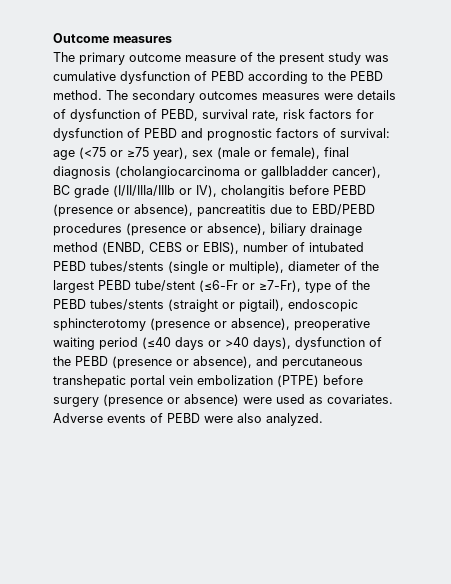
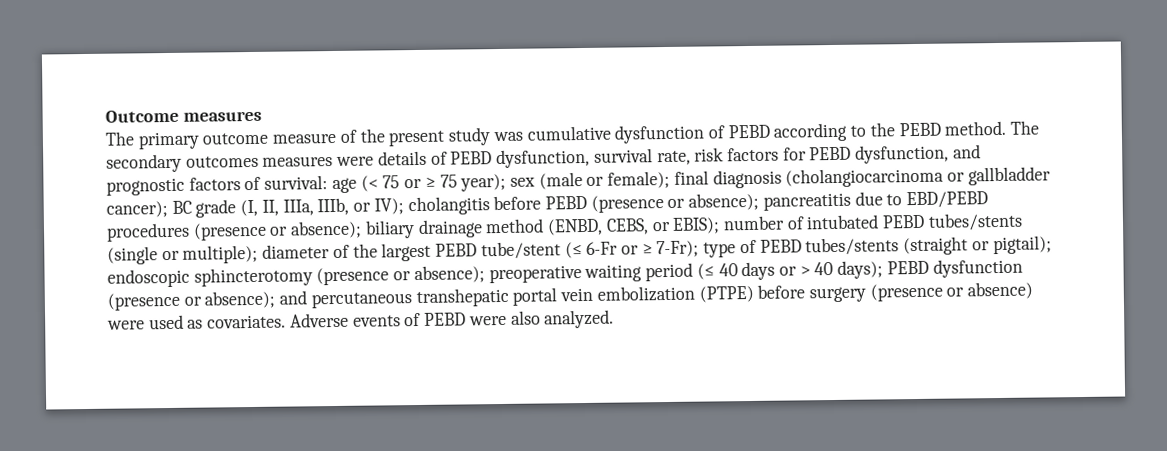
- The secondary outcomes measures were details of dysfunction of PEBD, survival rate, risk factors for dysfunction of PEBD and prognostic factors of survival:
+ The secondary outcomes measures were details of PEBD dysfunction, survival rate, risk factors for PEBD dysfunction, and prognostic factors of survival:
- age (<75 or ≥75 year), sex (male or female), final diagnosis (cholangiocarcinoma or gallbladder cancer), BC grade (I/II/IIIa/IIIb or IV), cholangitis before PEBD (presence or absence), pancreatitis due to EBD/PEBD procedures (presence or absence), biliary drainage method (ENBD, CEBS or EBIS), number of intubated PEBD tubes/stents (single or multiple), diameter of the largest PEBD tube/stent (≤6-Fr or ≥7-Fr), type of the PEBD tubes/stents (straight or pigtail), endoscopic sphincterotomy (presence or absence), preoperative waiting period (≤40 days or >40 days), dysfunction of the PEBD (presence or absence), and percutaneous transhepatic portal vein embolization (PTPE) before surgery (presence or absence) were used as covariates.
+ age (< 75 or ≥ 75 year); sex (male or female); final diagnosis (cholangiocarcinoma or gallbladder cancer); BC grade (I, II, IIIa, IIIb, or IV); cholangitis before PEBD (presence or absence); pancreatitis due to EBD/PEBD procedures (presence or absence); biliary drainage method (ENBD, CEBS, or EBIS); number of intubated PEBD tubes/stents (single or multiple); diameter of the largest PEBD tube/stent (≤ 6-Fr or ≥ 7-Fr); type of PEBD tubes/stents (straight or pigtail); endoscopic sphincterotomy (presence or absence); preoperative waiting period (≤ 40 days or > 40 days); PEBD dysfunction (presence or absence); and percutaneous transhepatic portal vein embolization (PTPE) before surgery (presence or absence) were used as covariates.

